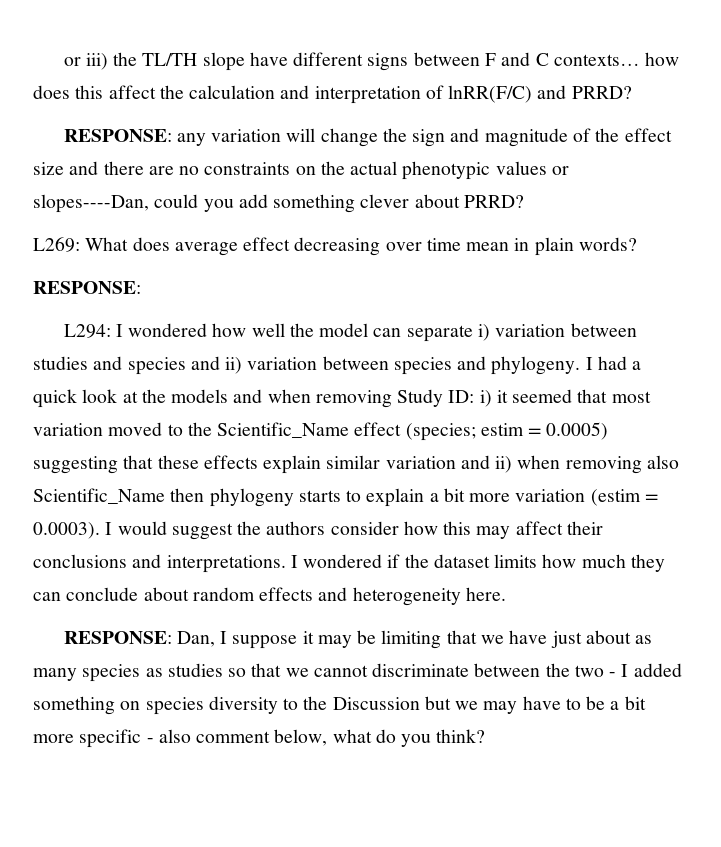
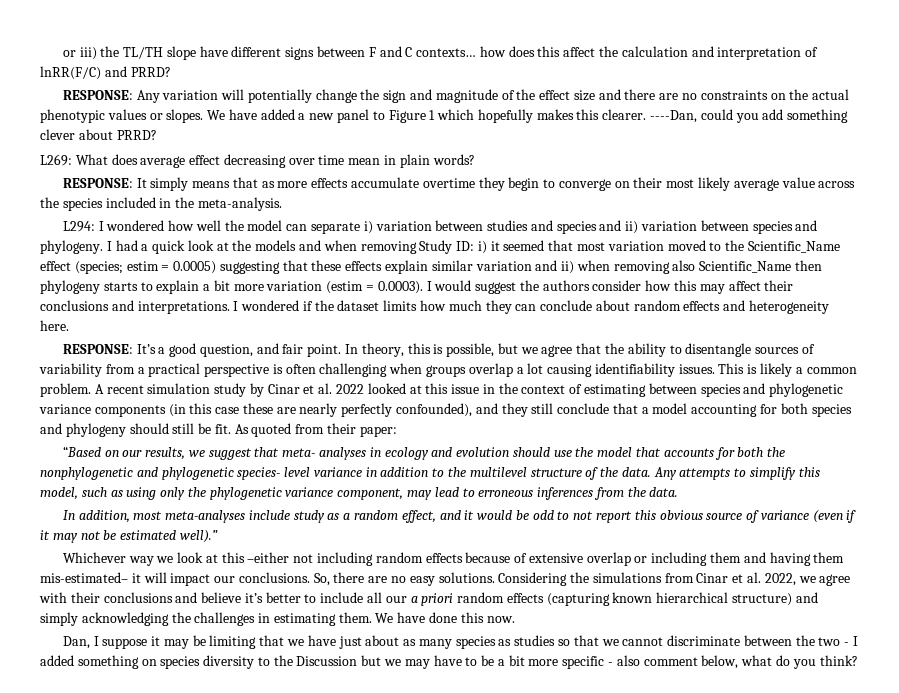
- RESPONSE: any variation will change the sign and magnitude of the effect size and there are no constraints on the actual phenotypic values or slopes----Dan, could you add something clever about PRRD?
+ RESPONSE: Any variation will potentially change the sign and magnitude of the effect size and there are no constraints on the actual phenotypic values or slopes. We have added a new panel to Figure 1 which hopefully makes this clearer. ----Dan, could you add something clever about PRRD?
  L269: What does average effect decreasing over time mean in plain words?
- RESPONSE:
+ RESPONSE: It simply means that as more effects accumulate overtime they begin to converge on their most likely average value across the species included in the meta-analysis.
- RESPONSE: Dan, I suppose it may be limiting that we have just about as many species as studies so that we cannot discriminate between the two - I added something on species diversity to the Discussion but we may have to be a bit more specific - also comment below, what do you think?
+ RESPONSE: It’s a good question, and fair point. In theory, this is possible, but we agree that the ability to disentangle sources of variability from a practical perspective is often challenging when groups overlap a lot causing identifiability issues. This is likely a common problem. A recent simulation study by Cinar et al. 2022 looked at this issue in the context of estimating between species and phylogenetic variance components (in this case these are nearly perfectly confounded), and they still conclude that a model accounting for both species and phylogeny should still be fit. As quoted from their paper:
+ “Based on our results, we suggest that meta- analyses in ecology and evolution should use the model that accounts for both the nonphylogenetic and phylogenetic species- level variance in addition to the multilevel structure of the data. Any attempts to simplify this model, such as using only the phylogenetic variance component, may lead to erroneous inferences from the data.
+ In addition, most meta-analyses include study as a random effect, and it would be odd to not report this obvious source of variance (even if it may not be estimated well).”
+ Whichever way we look at this –either not including random effects because of extensive overlap or including them and having them mis-estimated– it will impact our conclusions. So, there are no easy solutions. Considering the simulations from Cinar et al. 2022, we agree with their conclusions and believe it’s better to include all our a priori random effects (capturing known hierarchical structure) and simply acknowledging the challenges in estimating them. We have done this now.
+ Dan, I suppose it may be limiting that we have just about as many species as studies so that we cannot discriminate between the two - I added something on species diversity to the Discussion but we may have to be a bit more specific - also comment below, what do you think?

